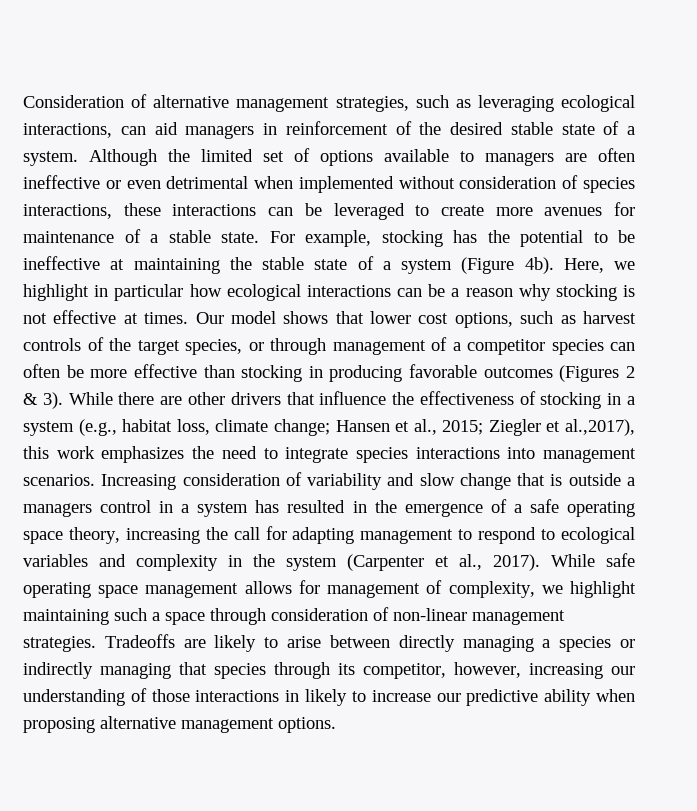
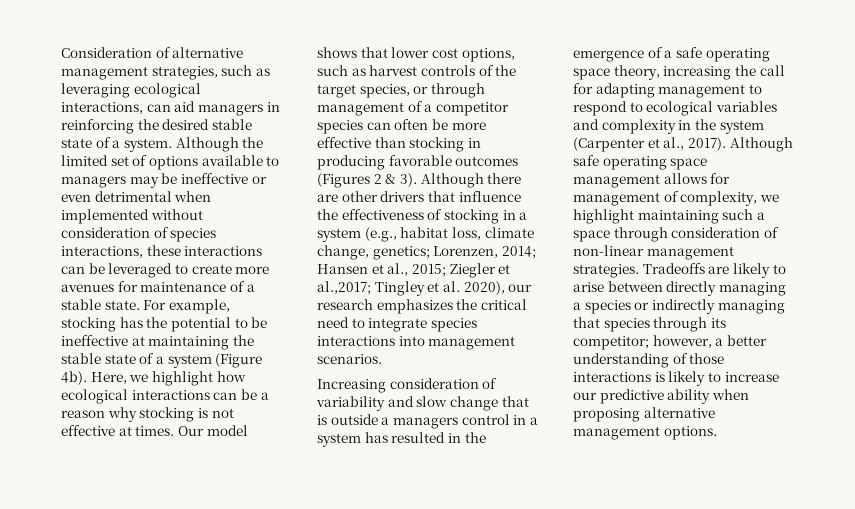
- Consideration of alternative management strategies, such as leveraging ecological interactions, can aid managers in reinforcement of the desired stable state of a system.
+ Consideration of alternative management strategies, such as leveraging ecological interactions, can aid managers in reinforcing the desired stable state of a system.
- Although the limited set of options available to managers are often ineffective or even detrimental when implemented without consideration of species interactions, these interactions can be leveraged to create more avenues for maintenance of a stable state.
+ Although the limited set of options available to managers may be ineffective or even detrimental when implemented without consideration of species interactions, these interactions can be leveraged to create more avenues for maintenance of a stable state.
- Here, we highlight in particular how ecological interactions can be a reason why stocking is not effective at times.
+ Here, we highlight how ecological interactions can be a reason why stocking is not effective at times.
- While there are other drivers that influence the effectiveness of stocking in a system (e.g., habitat loss, climate change;
+ Although there are other drivers that influence the effectiveness of stocking in a system (e.g., habitat loss, climate change, genetics; Lorenzen, 2014;
- Ziegler et al.,2017), this work emphasizes the need to integrate species interactions into management scenarios. Increasing consideration of variability and slow change that is outside a managers control in a system has resulted in the emergence of a safe operating space theory, increasing the call for adapting management to respond to ecological variables and complexity in the system (Carpenter et al., 2017).
+ Ziegler et al.,2017; Tingley et al. 2020), our research emphasizes the critical need to integrate species interactions into management scenarios.
+ Increasing consideration of variability and slow change that is outside a managers control in a system has resulted in the emergence of a safe operating space theory, increasing the call for adapting management to respond to ecological variables and complexity in the system (Carpenter et al., 2017).
- While safe operating space management allows for management of complexity, we highlight maintaining such a space through consideration of non-linear management strategies.
+ Although safe operating space management allows for management of complexity, we highlight maintaining such a space through consideration of non-linear management strategies.
- Tradeoffs are likely to arise between directly managing a species or indirectly managing that species through its competitor, however, increasing our understanding of those interactions in likely to increase our predictive ability when proposing alternative management options.
+ Tradeoffs are likely to arise between directly managing a species or indirectly managing that species through its competitor; however, a better understanding of those interactions is likely to increase our predictive ability when proposing alternative management options.

